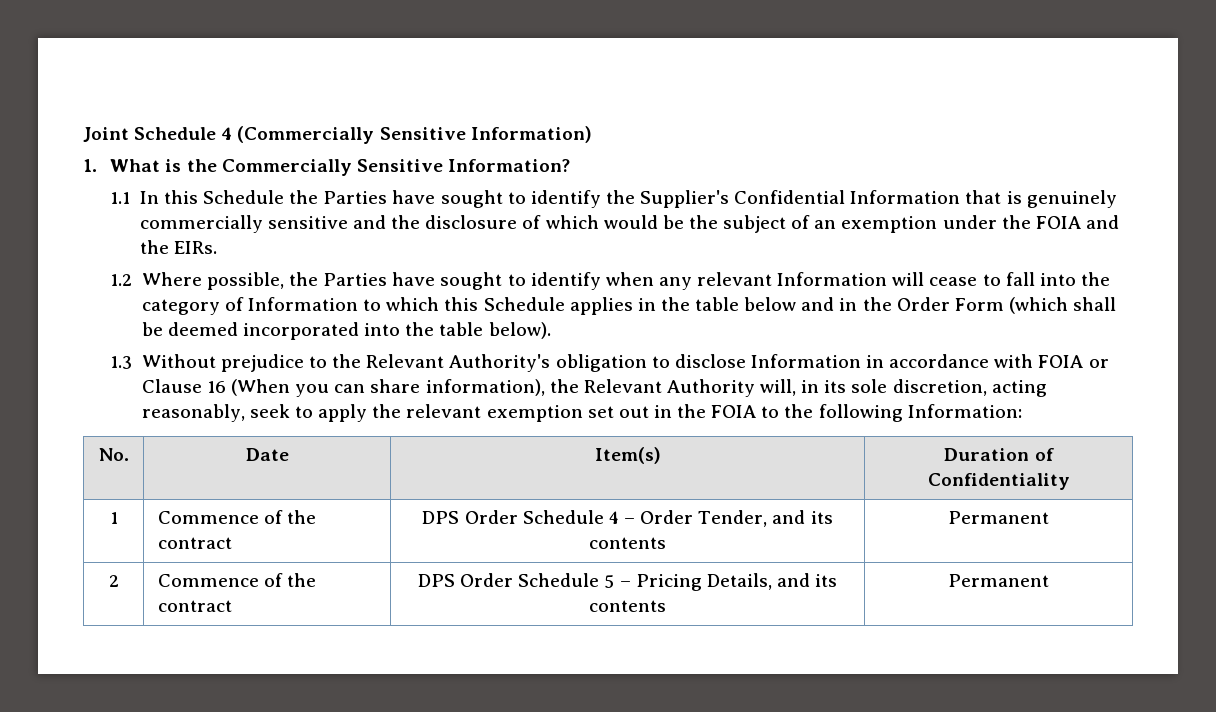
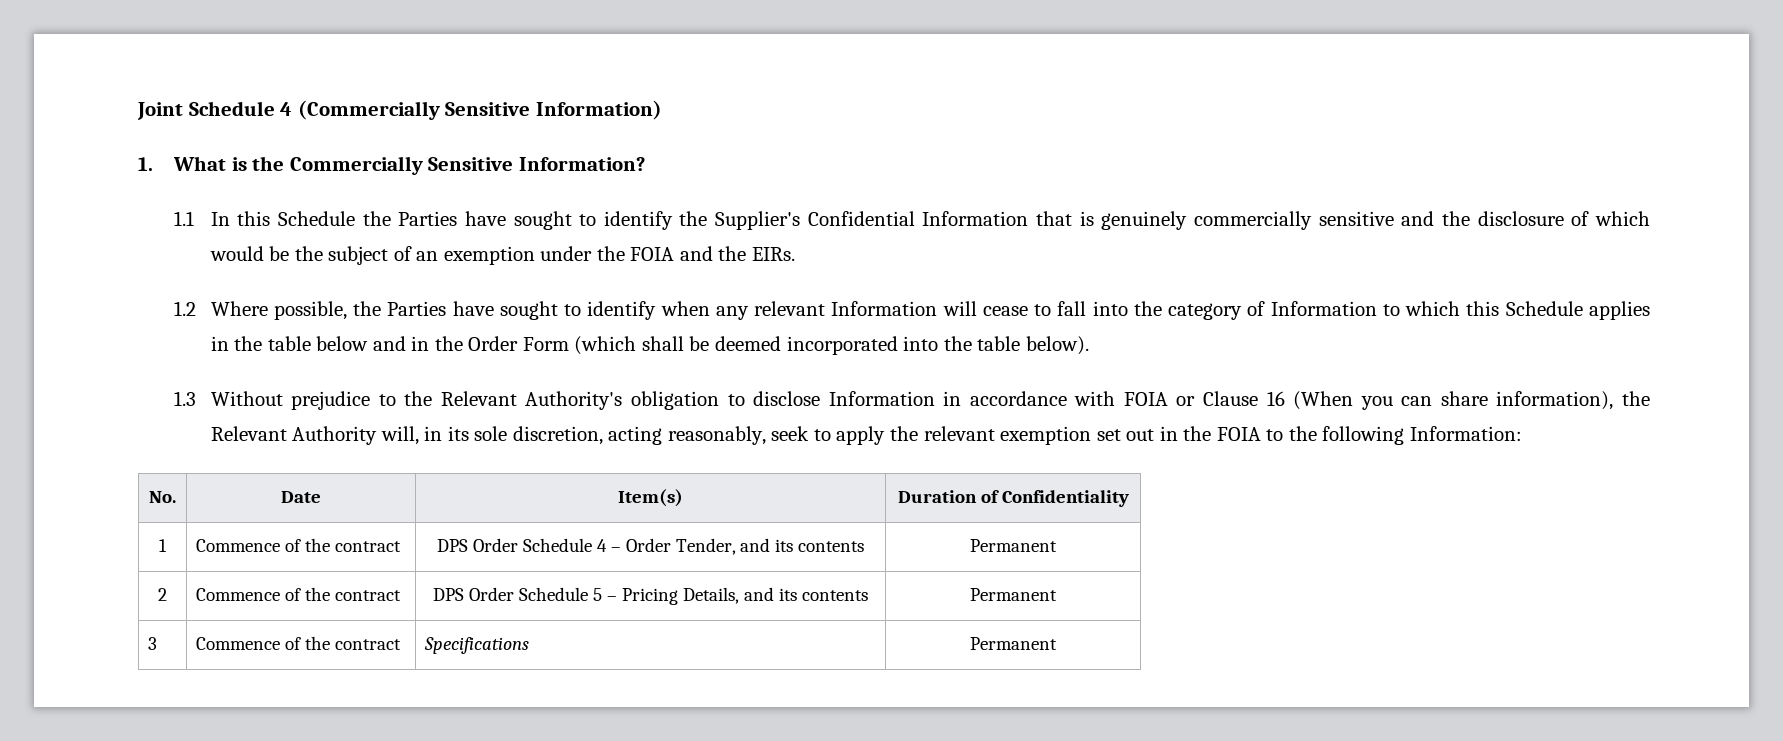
+ 3 | Commence of the contract | Specifications | Permanent

